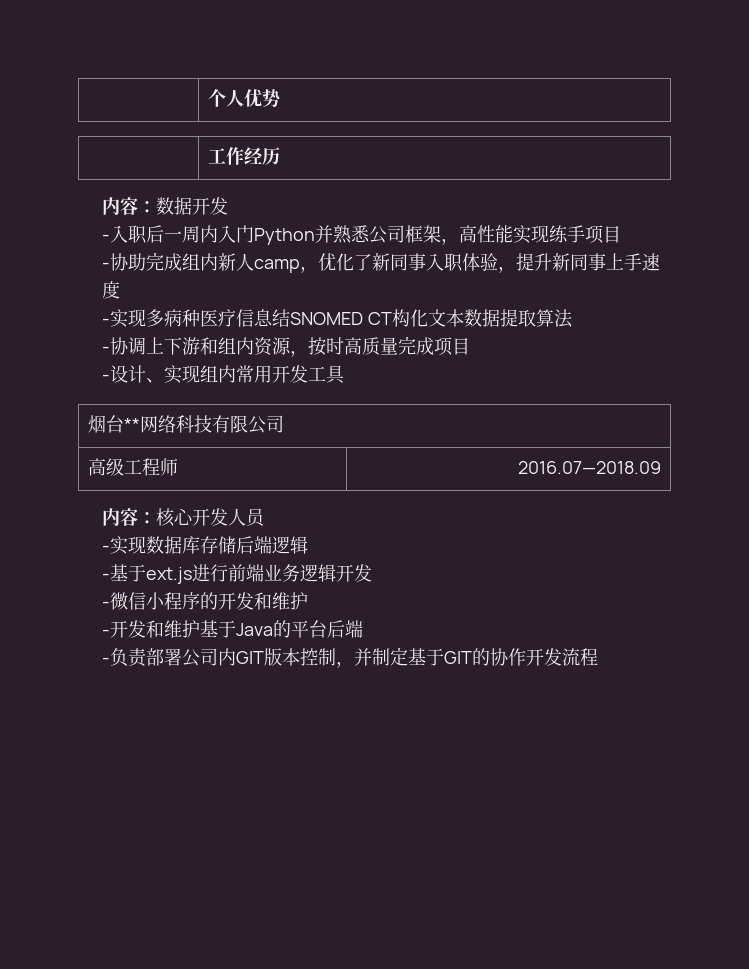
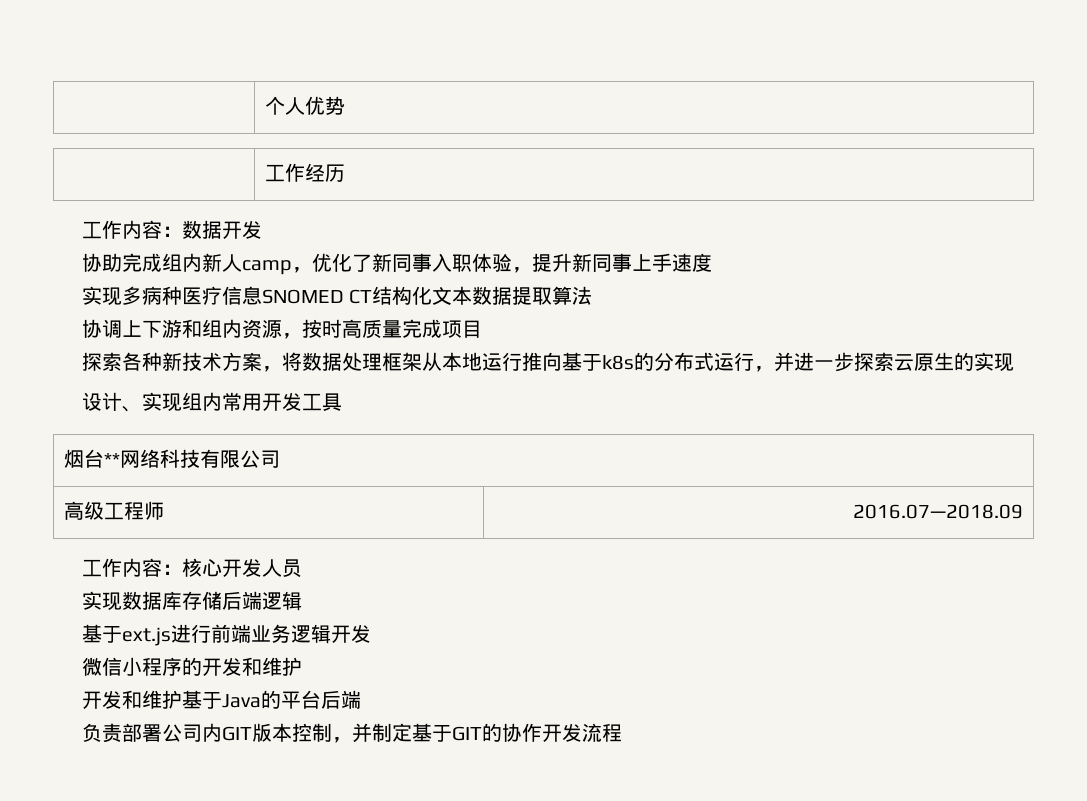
- 内容：数据开发
+ 工作内容：数据开发
- -入职后一周内入门Python并熟悉公司框架，高性能实现练手项目
- -协助完成组内新人camp，优化了新同事入职体验，提升新同事上手速度
+ 协助完成组内新人camp，优化了新同事入职体验，提升新同事上手速度
- -实现多病种医疗信息结SNOMED CT构化文本数据提取算法
+ 实现多病种医疗信息SNOMED CT结构化文本数据提取算法
- -协调上下游和组内资源，按时高质量完成项目
+ 协调上下游和组内资源，按时高质量完成项目
- -设计、实现组内常用开发工具
+ 探索各种新技术方案，将数据处理框架从本地运行推向基于k8s的分布式运行，并进一步探索云原生的实现
+ 设计、实现组内常用开发工具
- 内容：核心开发人员
+ 工作内容：核心开发人员
- -实现数据库存储后端逻辑
+ 实现数据库存储后端逻辑
- -基于ext.js进行前端业务逻辑开发
+ 基于ext.js进行前端业务逻辑开发
- -微信小程序的开发和维护
+ 微信小程序的开发和维护
- -开发和维护基于Java的平台后端
+ 开发和维护基于Java的平台后端
- -负责部署公司内GIT版本控制，并制定基于GIT的协作开发流程
+ 负责部署公司内GIT版本控制，并制定基于GIT的协作开发流程

